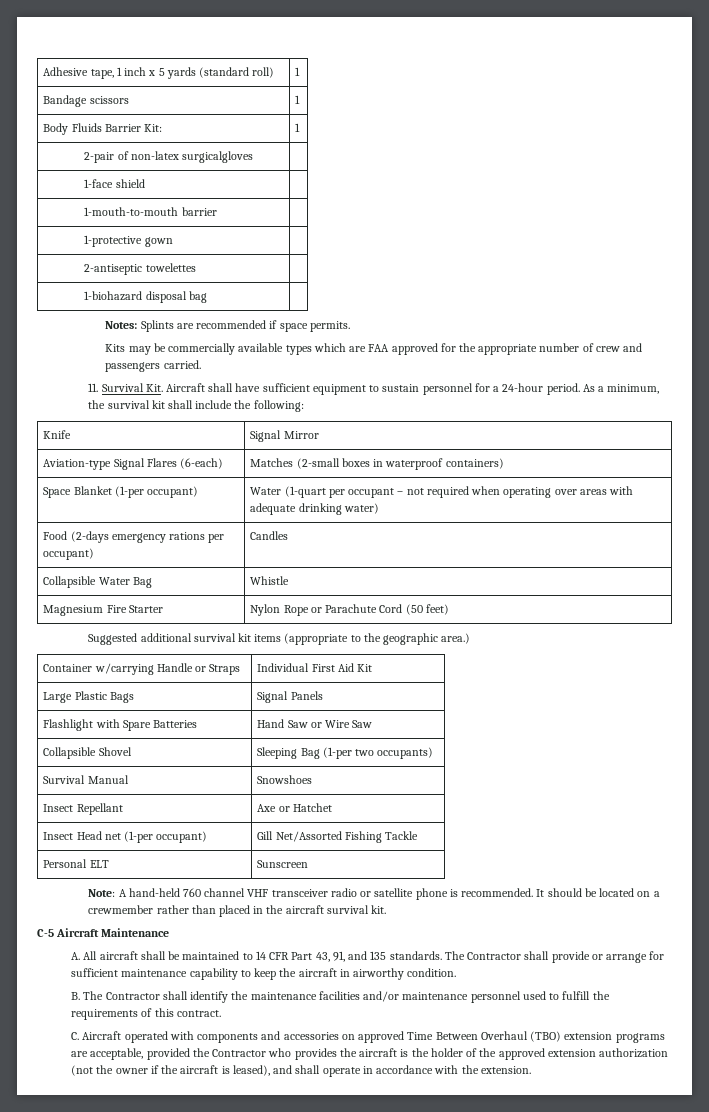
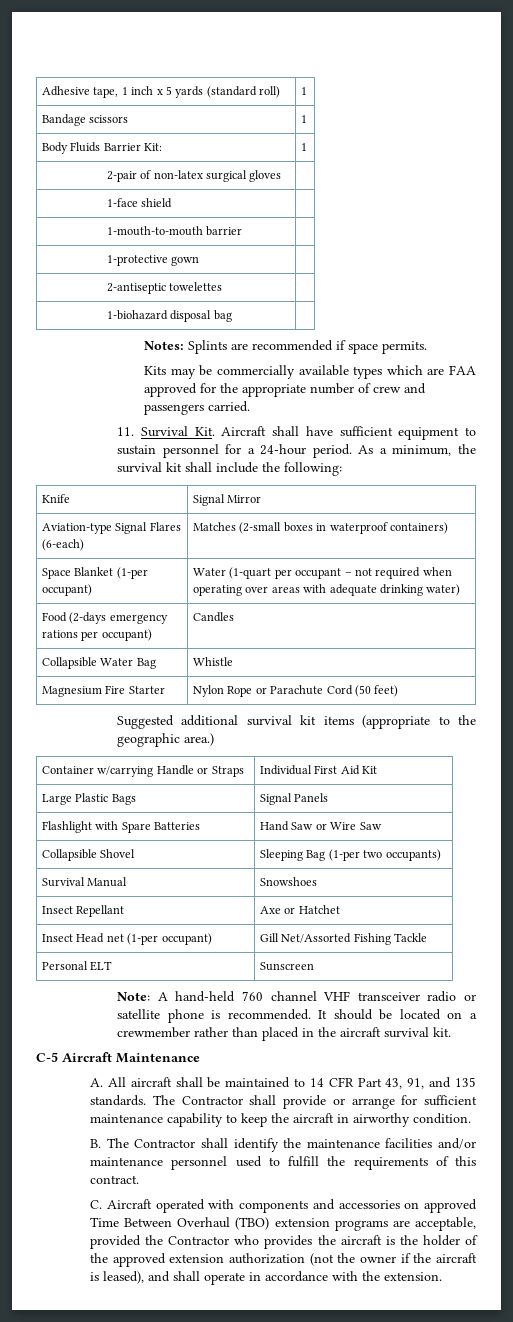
- 2-pair of non-latex surgicalgloves |
+ 2-pair of non-latex surgical gloves |

